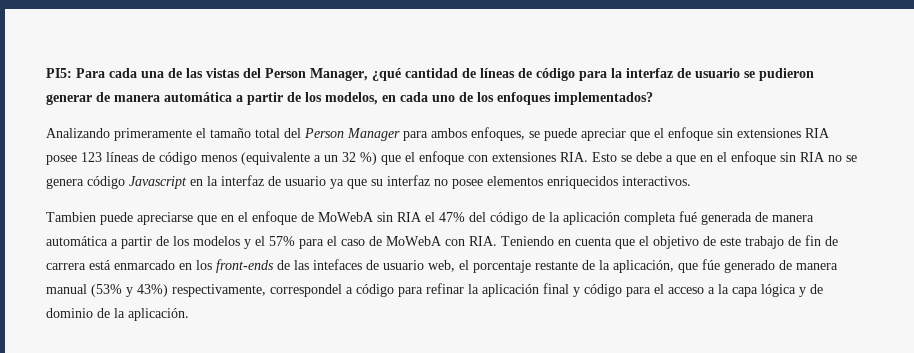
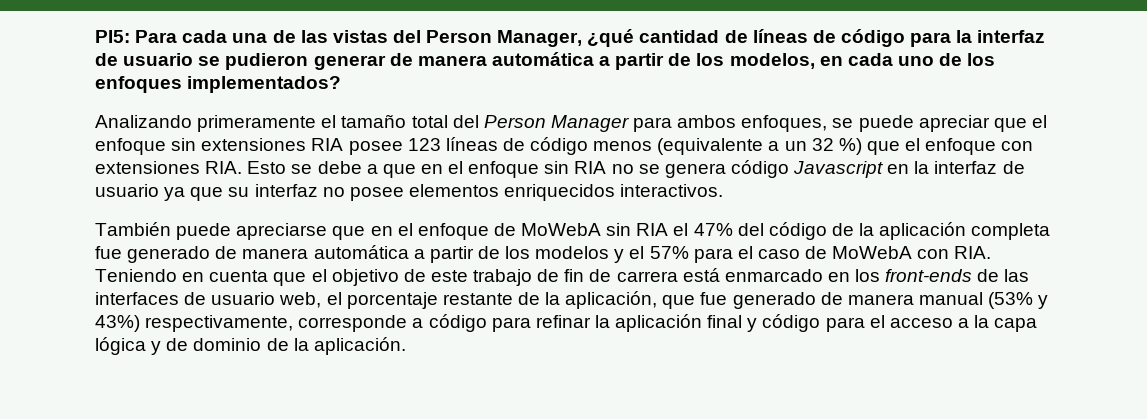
- Tambien puede apreciarse que en el enfoque de MoWebA sin RIA el 47% del código de la aplicación completa fué generada de manera automática a partir de los modelos y el 57% para el caso de MoWebA con RIA. Teniendo en cuenta que el objetivo de este trabajo de fin de carrera está enmarcado en los front-ends de las intefaces de usuario web, el porcentaje restante de la aplicación, que fúe generado de manera manual (53% y 43%) respectivamente, correspondel a código para refinar la aplicación final y código para el acceso a la capa lógica y de dominio de la aplicación.
+ También puede apreciarse que en el enfoque de MoWebA sin RIA el 47% del código de la aplicación completa fue generado de manera automática a partir de los modelos y el 57% para el caso de MoWebA con RIA. Teniendo en cuenta que el objetivo de este trabajo de fin de carrera está enmarcado en los front-ends de las interfaces de usuario web, el porcentaje restante de la aplicación, que fue generado de manera manual (53% y 43%) respectivamente, corresponde a código para refinar la aplicación final y código para el acceso a la capa lógica y de dominio de la aplicación.

